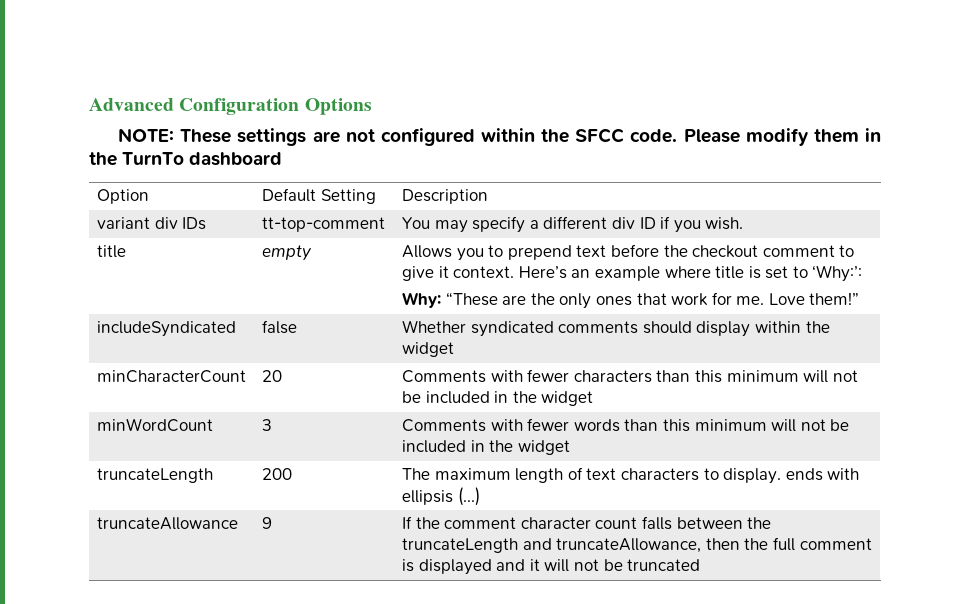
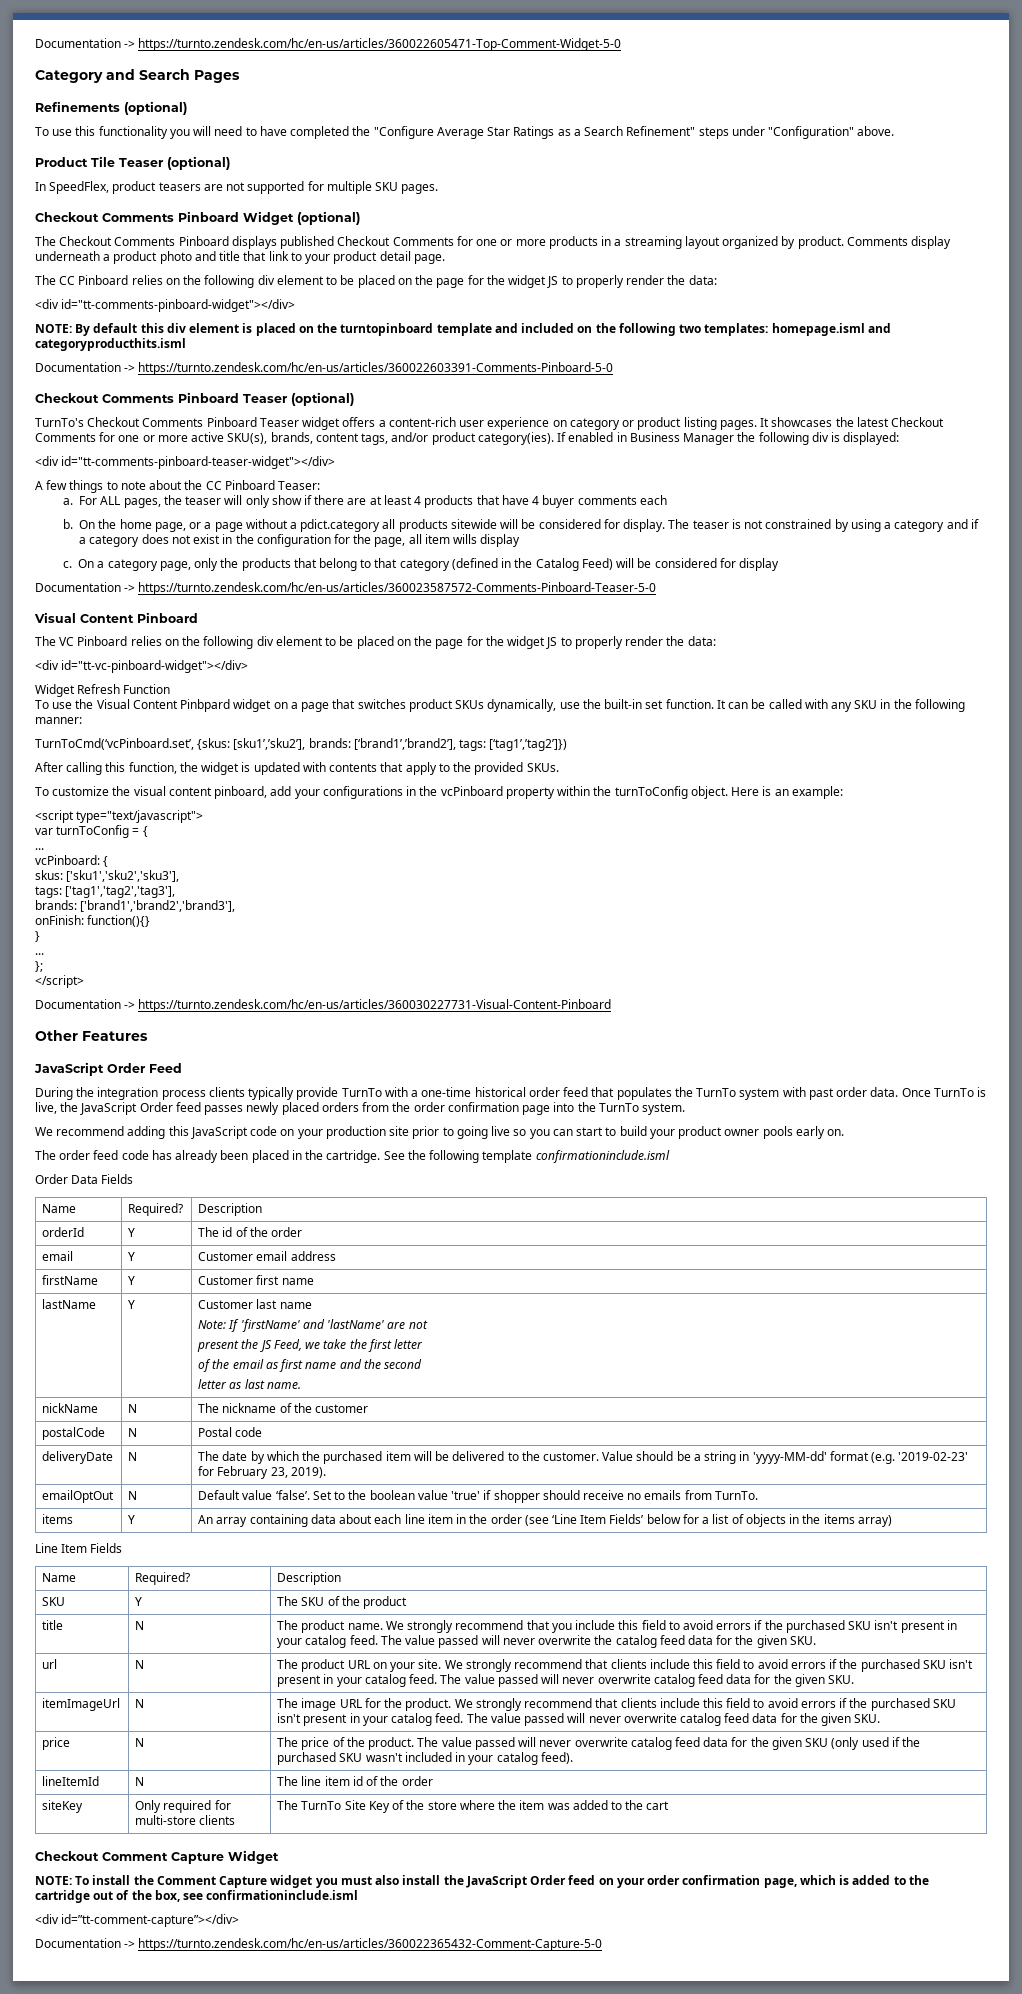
- Advanced Configuration Options
- NOTE: These settings are not configured within the SFCC code. Please modify them in the TurnTo dashboard
- Option | Default Setting | Description
- variant div IDs | tt-top-comment | You may specify a different div ID if you wish.
- title | empty | Allows you to prepend text before the checkout comment to give it context. Here’s an example where title is set to ‘Why:’:
- Why: “These are the only ones that work for me. Love them!”
- includeSyndicated | false | Whether syndicated comments should display within the widget
- minCharacterCount | 20 | Comments with fewer characters than this minimum will not be included in the widget
- minWordCount | 3 | Comments with fewer words than this minimum will not be included in the widget
- truncateLength | 200 | The maximum length of text characters to display. ends with ellipsis (...)
- truncateAllowance | 9 | If the comment character count falls between the truncateLength and truncateAllowance, then the full comment is displayed and it will not be truncated
+ Documentation -> https://turnto.zendesk.com/hc/en-us/articles/360022605471-Top-Comment-Widget-5-0
+ Category and Search Pages
+ Refinements (optional)
+ To use this functionality you will need to have completed the "Configure Average Star Ratings as a Search Refinement" steps under "Configuration" above.
+ Product Tile Teaser (optional)
+ In SpeedFlex, product teasers are not supported for multiple SKU pages.
+ Checkout Comments Pinboard Widget (optional)
+ The Checkout Comments Pinboard displays published Checkout Comments for one or more products in a streaming layout organized by product. Comments display underneath a product photo and title that link to your product detail page.
+ The CC Pinboard relies on the following div element to be placed on the page for the widget JS to properly render the data:
+ <div id="tt-comments-pinboard-widget"></div>
+ NOTE: By default this div element is placed on the turntopinboard template and included on the following two templates: homepage.isml and categoryproducthits.isml
+ Documentation -> https://turnto.zendesk.com/hc/en-us/articles/360022603391-Comments-Pinboard-5-0
+ Checkout Comments Pinboard Teaser (optional)
+ TurnTo's Checkout Comments Pinboard Teaser widget offers a content-rich user experience on category or product listing pages. It showcases the latest Checkout Comments for one or more active SKU(s), brands, content tags, and/or product category(ies). If enabled in Business Manager the following div is displayed:
+ <div id="tt-comments-pinboard-teaser-widget"></div>
+ A few things to note about the CC Pinboard Teaser:
+ a. For ALL pages, the teaser will only show if there are at least 4 products that have 4 buyer comments each
+ b. On the home page, or a page without a pdict.category all products sitewide will be considered for display. The teaser is not constrained by using a category and if a category does not exist in the configuration for the page, all item wills display
+ c. On a category page, only the products that belong to that category (defined in the Catalog Feed) will be considered for display
+ Documentation -> https://turnto.zendesk.com/hc/en-us/articles/360023587572-Comments-Pinboard-Teaser-5-0
+ Visual Content Pinboard
+ The VC Pinboard relies on the following div element to be placed on the page for the widget JS to properly render the data:
+ <div id="tt-vc-pinboard-widget"></div>
+ Widget Refresh Function
+ To use the Visual Content Pinbpard widget on a page that switches product SKUs dynamically, use the built-in set function. It can be called with any SKU in the following manner:
+ TurnToCmd(‘vcPinboard.set’, {skus: [sku1’,’sku2’], brands: [‘brand1’,’brand2’], tags: [‘tag1’,’tag2’]})
+ After calling this function, the widget is updated with contents that apply to the provided SKUs.
+ To customize the visual content pinboard, add your configurations in the vcPinboard property within the turnToConfig object. Here is an example:
+ <script type="text/javascript">
+ var turnToConfig = {
+ ...
+ vcPinboard: {
+ skus: ['sku1','sku2','sku3'],
+ tags: ['tag1','tag2','tag3'],
+ brands: ['brand1','brand2','brand3'],
+ onFinish: function(){}
+ }
+ ...
+ };
+ </script>
+ Documentation -> https://turnto.zendesk.com/hc/en-us/articles/360030227731-Visual-Content-Pinboard
+ Other Features
+ JavaScript Order Feed
+ During the integration process clients typically provide TurnTo with a one-time historical order feed that populates the TurnTo system with past order data. Once TurnTo is live, the JavaScript Order feed passes newly placed orders from the order confirmation page into the TurnTo system.
+ We recommend adding this JavaScript code on your production site prior to going live so you can start to build your product owner pools early on.
+ The order feed code has already been placed in the cartridge. See the following template confirmationinclude.isml
+ Order Data Fields
+ Name | Required? | Description
+ orderId | Y | The id of the order
+ email | Y | Customer email address
+ firstName | Y | Customer first name
+ lastName | Y | Customer last name
+ Note: If 'firstName' and 'lastName' are not
+ present the JS Feed, we take the first letter
+ of the email as first name and the second
+ letter as last name.
+ nickName | N | The nickname of the customer
+ postalCode | N | Postal code
+ deliveryDate | N | The date by which the purchased item will be delivered to the customer. Value should be a string in 'yyyy-MM-dd' format (e.g. '2019-02-23' for February 23, 2019).
+ emailOptOut | N | Default value ‘false’. Set to the boolean value 'true' if shopper should receive no emails from TurnTo.
+ items | Y | An array containing data about each line item in the order (see ‘Line Item Fields’ below for a list of objects in the items array)
+ Line Item Fields
+ Name | Required? | Description
+ SKU | Y | The SKU of the product
+ title | N | The product name. We strongly recommend that you include this field to avoid errors if the purchased SKU isn't present in your catalog feed. The value passed will never overwrite the catalog feed data for the given SKU.
+ url | N | The product URL on your site. We strongly recommend that clients include this field to avoid errors if the purchased SKU isn't present in your catalog feed. The value passed will never overwrite catalog feed data for the given SKU.
+ itemImageUrl | N | The image URL for the product. We strongly recommend that clients include this field to avoid errors if the purchased SKU isn't present in your catalog feed. The value passed will never overwrite catalog feed data for the given SKU.
+ price | N | The price of the product. The value passed will never overwrite catalog feed data for the given SKU (only used if the purchased SKU wasn't included in your catalog feed).
+ lineItemId | N | The line item id of the order
+ siteKey | Only required for multi-store clients | The TurnTo Site Key of the store where the item was added to the cart
+ Checkout Comment Capture Widget
+ NOTE: To install the Comment Capture widget you must also install the JavaScript Order feed on your order confirmation page, which is added to the cartridge out of the box, see confirmationinclude.isml
+ <div id=”tt-comment-capture”></div>
+ Documentation -> https://turnto.zendesk.com/hc/en-us/articles/360022365432-Comment-Capture-5-0

